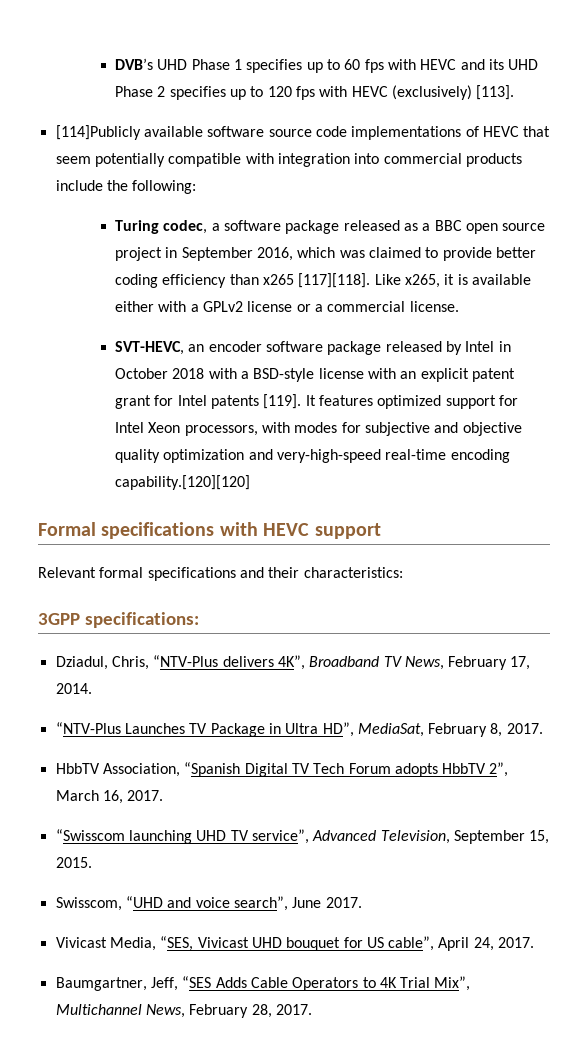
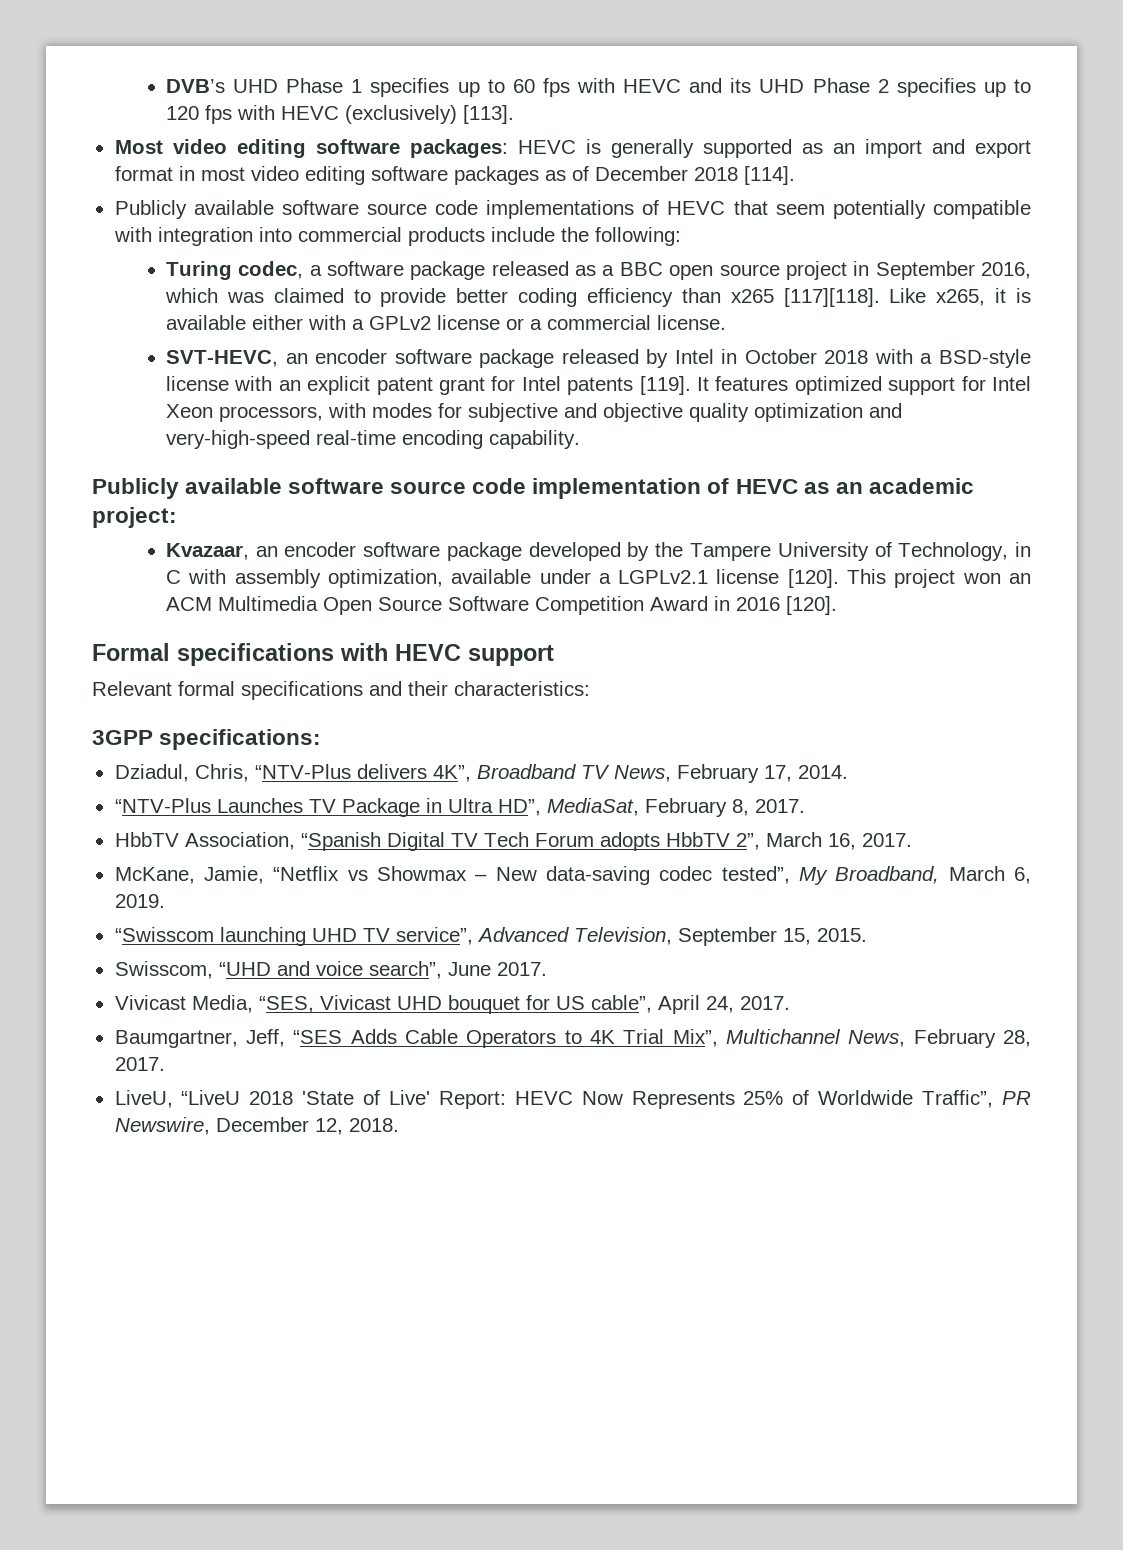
- [114]Publicly available software source code implementations of HEVC that seem potentially compatible with integration into commercial products include the following:
+ Most video editing software packages: HEVC is generally supported as an import and export format in most video editing software packages as of December 2018 [114].
+ Publicly available software source code implementations of HEVC that seem potentially compatible with integration into commercial products include the following:
- It features optimized support for Intel Xeon processors, with modes for subjective and objective quality optimization and very-high-speed real-time encoding capability.[120][120]
+ It features optimized support for Intel Xeon processors, with modes for subjective and objective quality optimization and very-high-speed real-time encoding capability.
+ Publicly available software source code implementation of HEVC as an academic project:
+ Kvazaar, an encoder software package developed by the Tampere University of Technology, in C with assembly optimization, available under a LGPLv2.1 license [120]. This project won an ACM Multimedia Open Source Software Competition Award in 2016 [120].
+ McKane, Jamie, “Netflix vs Showmax – New data-saving codec tested”, My Broadband, March 6, 2019.
+ LiveU, “LiveU 2018 'State of Live' Report: HEVC Now Represents 25% of Worldwide Traffic”, PR Newswire, December 12, 2018.

